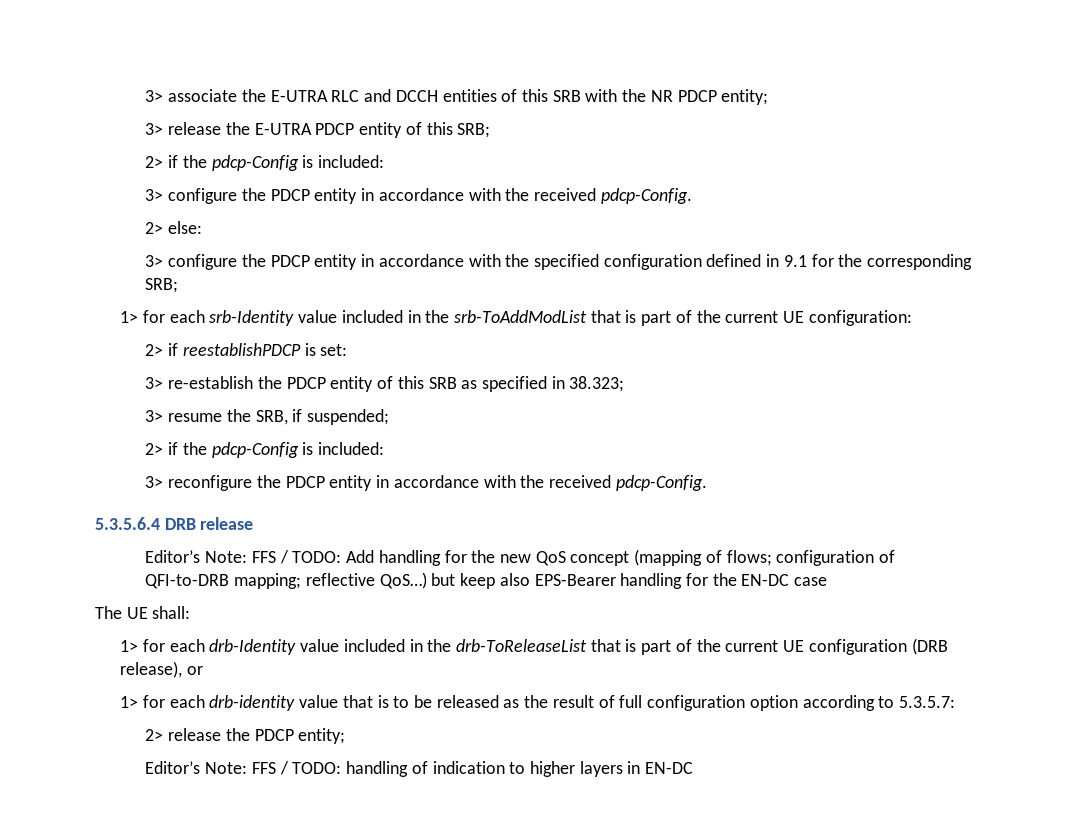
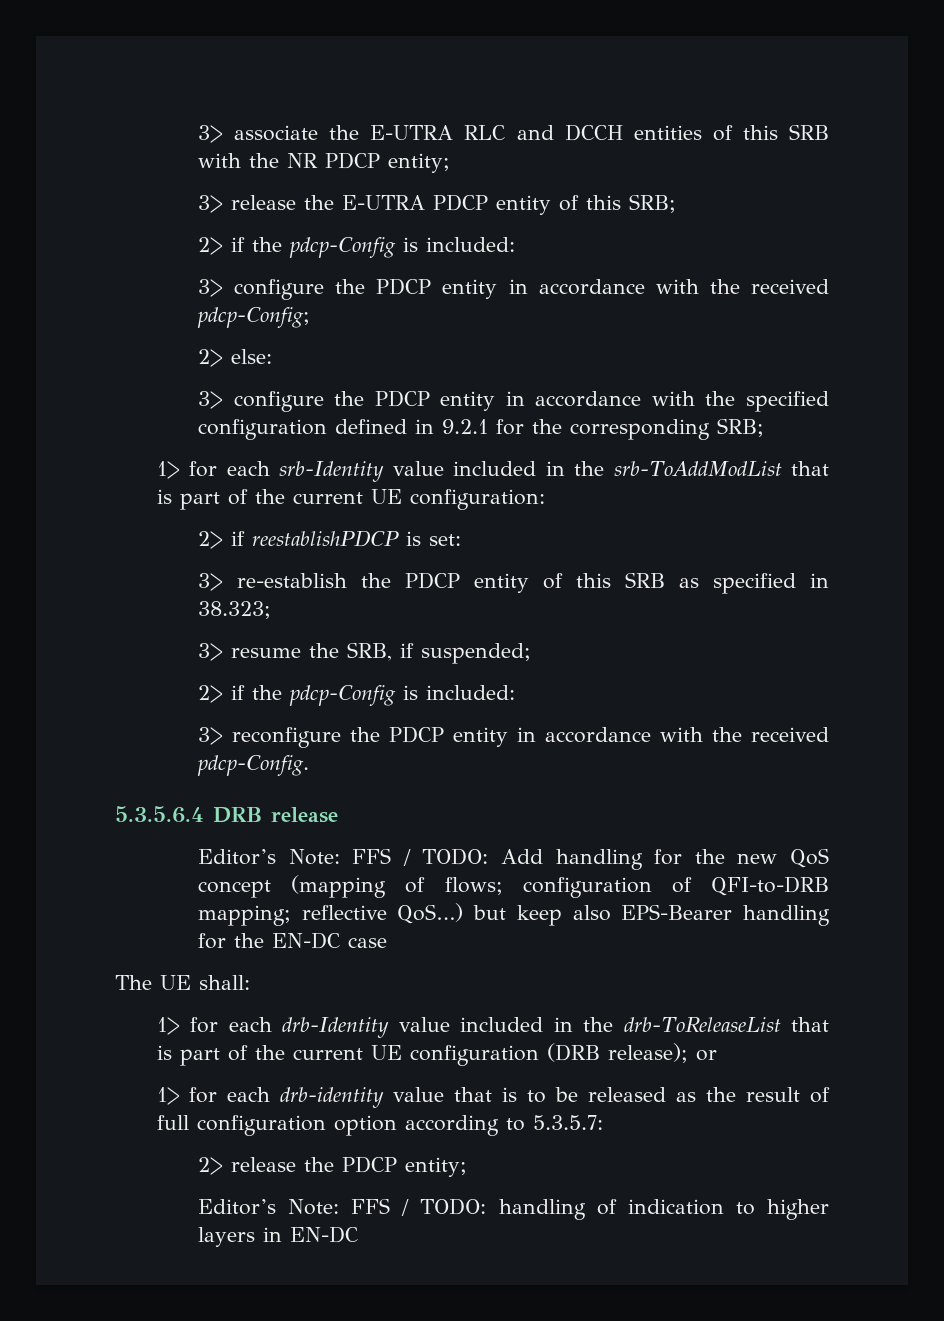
- 3> configure the PDCP entity in accordance with the received pdcp-Config.
+ 3> configure the PDCP entity in accordance with the received pdcp-Config;
- 3> configure the PDCP entity in accordance with the specified configuration defined in 9.1 for the corresponding SRB;
+ 3> configure the PDCP entity in accordance with the specified configuration defined in 9.2.1 for the corresponding SRB;
- 1> for each drb-Identity value included in the drb-ToReleaseList that is part of the current UE configuration (DRB release), or
+ 1> for each drb-Identity value included in the drb-ToReleaseList that is part of the current UE configuration (DRB release); or

